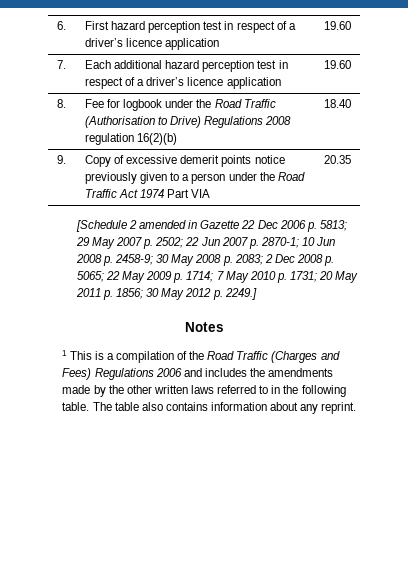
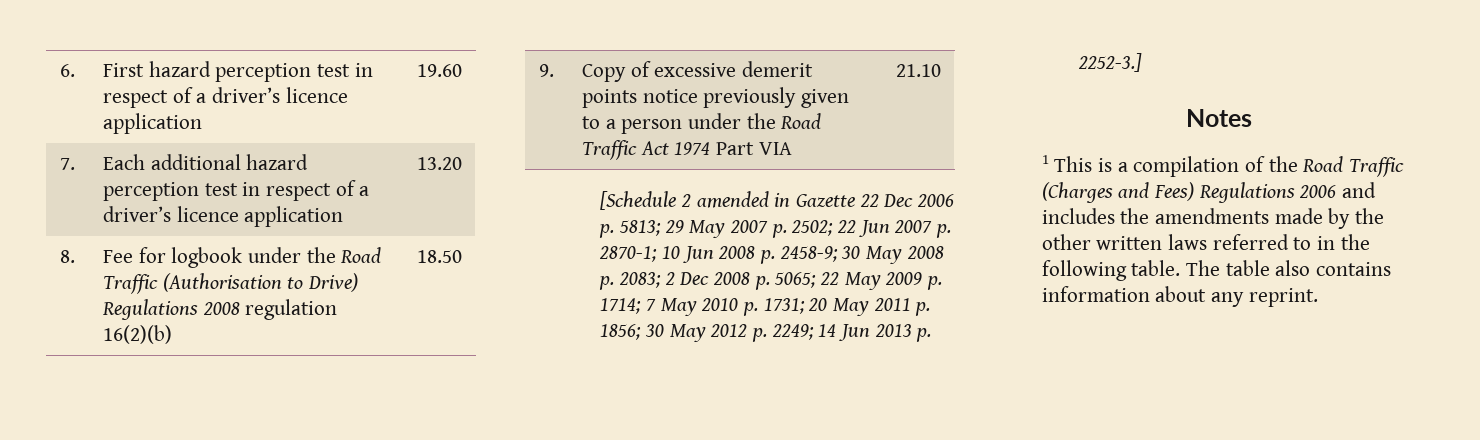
- 7. | Each additional hazard perception test in respect of a driver’s licence application | 19.60
+ 7. | Each additional hazard perception test in respect of a driver’s licence application | 13.20
- 8. | Fee for logbook under the Road Traffic (Authorisation to Drive) Regulations 2008 regulation 16(2)(b) | 18.40
+ 8. | Fee for logbook under the Road Traffic (Authorisation to Drive) Regulations 2008 regulation 16(2)(b) | 18.50
- 9. | Copy of excessive demerit points notice previously given to a person under the Road Traffic Act 1974 Part VIA | 20.35
+ 9. | Copy of excessive demerit points notice previously given to a person under the Road Traffic Act 1974 Part VIA | 21.10
- [Schedule 2 amended in Gazette 22 Dec 2006 p. 5813; 29 May 2007 p. 2502; 22 Jun 2007 p. 2870-1; 10 Jun 2008 p. 2458-9; 30 May 2008 p. 2083; 2 Dec 2008 p. 5065; 22 May 2009 p. 1714; 7 May 2010 p. 1731; 20 May 2011 p. 1856; 30 May 2012 p. 2249.]
+ [Schedule 2 amended in Gazette 22 Dec 2006 p. 5813; 29 May 2007 p. 2502; 22 Jun 2007 p. 2870-1; 10 Jun 2008 p. 2458-9; 30 May 2008 p. 2083; 2 Dec 2008 p. 5065; 22 May 2009 p. 1714; 7 May 2010 p. 1731; 20 May 2011 p. 1856; 30 May 2012 p. 2249; 14 Jun 2013 p. 2252-3.]

